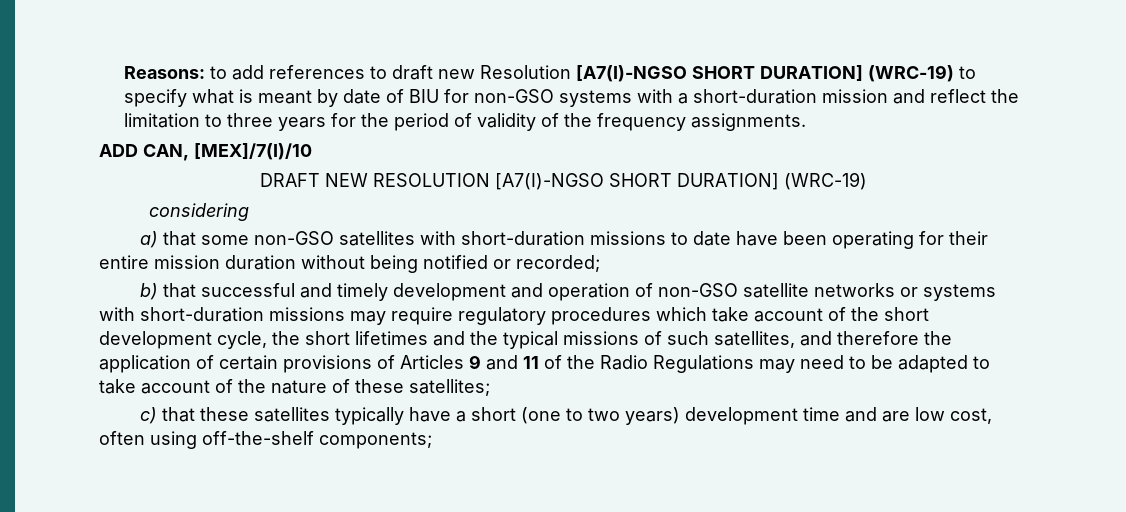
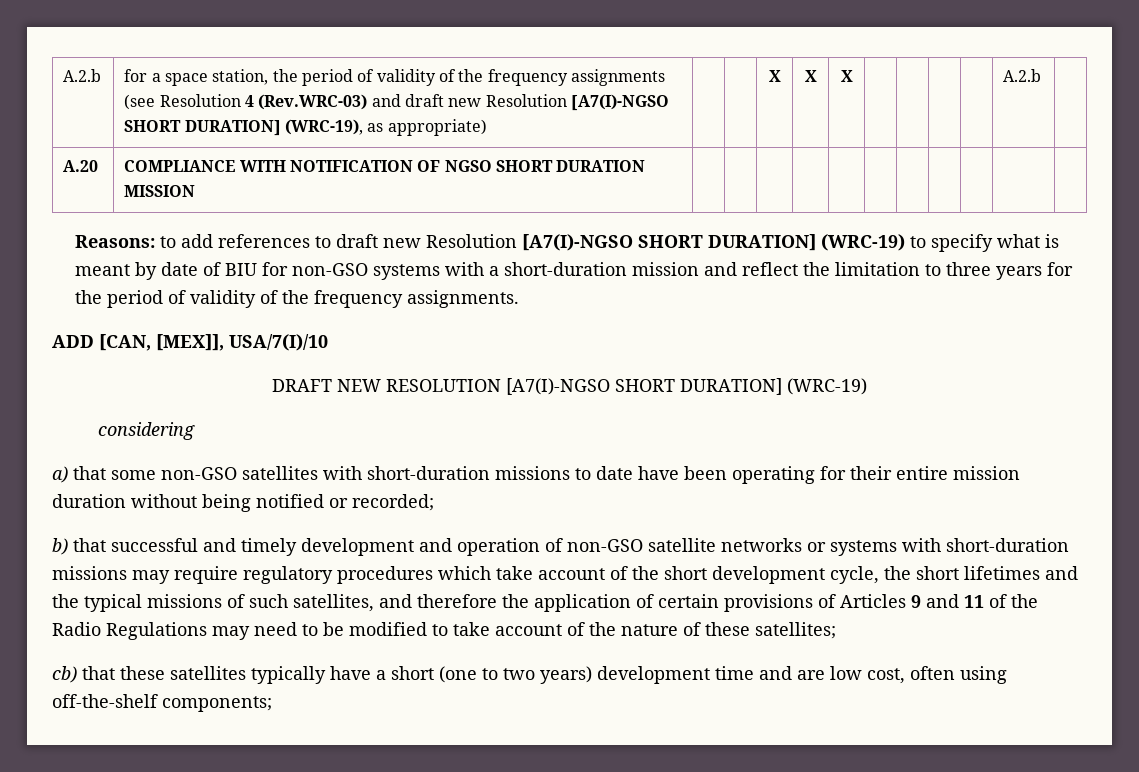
+ A.2.b | for a space station, the period of validity of the frequency assignments (see Resolution 4 (Rev.WRC-03) and draft new Resolution [A7(I)-NGSO SHORT DURATION] (WRC-19), as appropriate) | | | X | X | X | | | | | A.2.b |
+ A.20 | COMPLIANCE WITH NOTIFICATION OF NGSO SHORT DURATION MISSION | | | | | | | | | | |
- ADD CAN, [MEX]/7(I)/10
+ ADD [CAN, [MEX]], USA/7(I)/10
- b) that successful and timely development and operation of non-GSO satellite networks or systems with short-duration missions may require regulatory procedures which take account of the short development cycle, the short lifetimes and the typical missions of such satellites, and therefore the application of certain provisions of Articles 9 and 11 of the Radio Regulations may need to be adapted to take account of the nature of these satellites;
+ b) that successful and timely development and operation of non-GSO satellite networks or systems with short-duration missions may require regulatory procedures which take account of the short development cycle, the short lifetimes and the typical missions of such satellites, and therefore the application of certain provisions of Articles 9 and 11 of the Radio Regulations may need to be modified to take account of the nature of these satellites;
- c) that these satellites typically have a short (one to two years) development time and are low cost, often using off-the-shelf components;
+ cb) that these satellites typically have a short (one to two years) development time and are low cost, often using off-the-shelf components;

